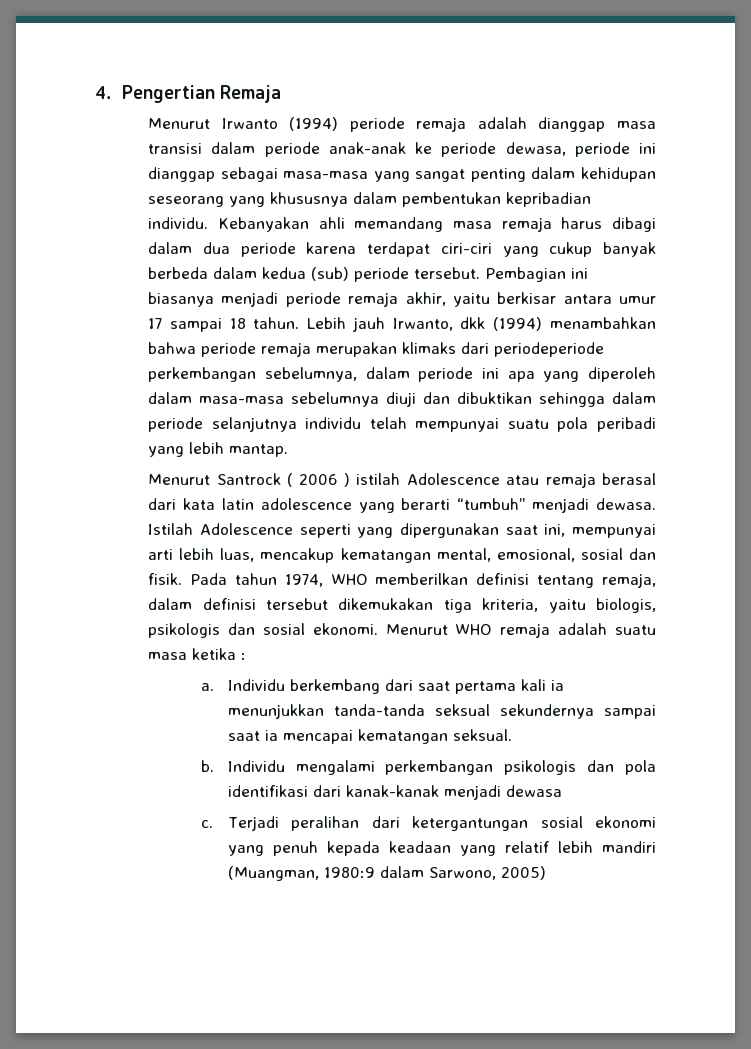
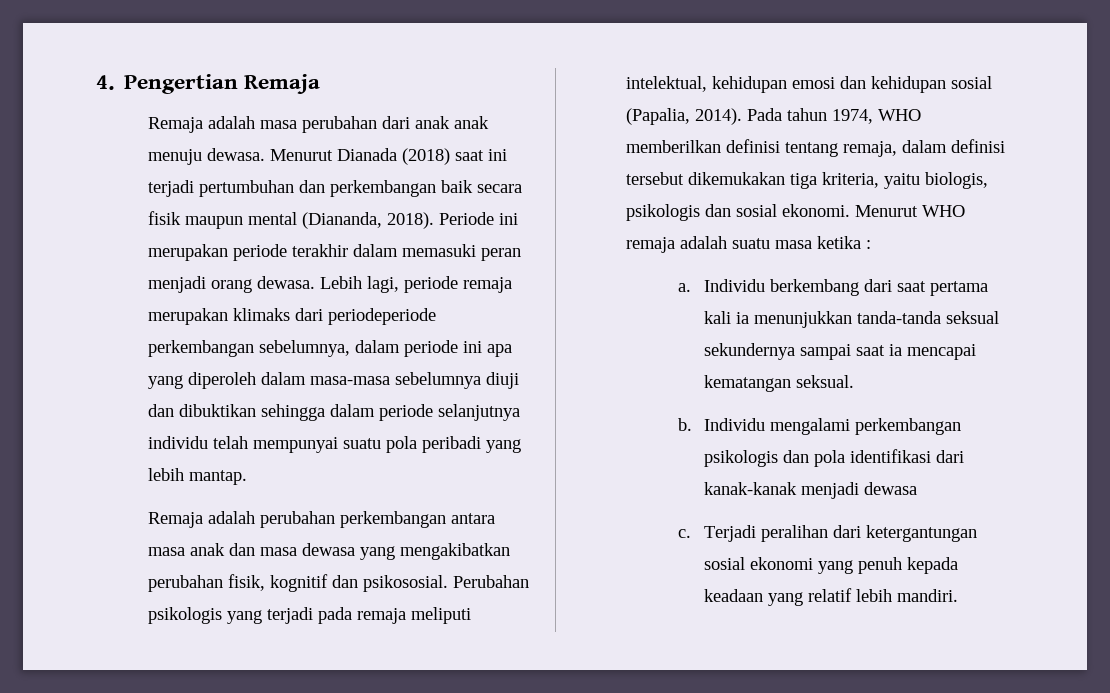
- Menurut Irwanto (1994) periode remaja adalah dianggap masa transisi dalam periode anak-anak ke periode dewasa, periode ini dianggap sebagai masa-masa yang sangat penting dalam kehidupan seseorang yang khususnya dalam pembentukan kepribadian individu. Kebanyakan ahli memandang masa remaja harus dibagi dalam dua periode karena terdapat ciri-ciri yang cukup banyak berbeda dalam kedua (sub) periode tersebut. Pembagian ini biasanya menjadi periode remaja akhir, yaitu berkisar antara umur 17 sampai 18 tahun. Lebih jauh Irwanto, dkk (1994) menambahkan bahwa periode remaja merupakan klimaks dari periodeperiode perkembangan sebelumnya, dalam periode ini apa yang diperoleh dalam masa-masa sebelumnya diuji dan dibuktikan sehingga dalam periode selanjutnya individu telah mempunyai suatu pola peribadi yang lebih mantap.
+ Remaja adalah masa perubahan dari anak anak menuju dewasa. Menurut Dianada (2018) saat ini terjadi pertumbuhan dan perkembangan baik secara fisik maupun mental (Diananda, 2018). Periode ini merupakan periode terakhir dalam memasuki peran menjadi orang dewasa. Lebih lagi, periode remaja merupakan klimaks dari periodeperiode perkembangan sebelumnya, dalam periode ini apa yang diperoleh dalam masa-masa sebelumnya diuji dan dibuktikan sehingga dalam periode selanjutnya individu telah mempunyai suatu pola peribadi yang lebih mantap.
- Menurut Santrock ( 2006 ) istilah Adolescence atau remaja berasal dari kata latin adolescence yang berarti “tumbuh” menjadi dewasa. Istilah Adolescence seperti yang dipergunakan saat ini, mempunyai arti lebih luas, mencakup kematangan mental, emosional, sosial dan fisik.
+ Remaja adalah perubahan perkembangan antara masa anak dan masa dewasa yang mengakibatkan perubahan fisik, kognitif dan psikososial. Perubahan psikologis yang terjadi pada remaja meliputi intelektual, kehidupan emosi dan kehidupan sosial (Papalia, 2014).
- Terjadi peralihan dari ketergantungan sosial ekonomi yang penuh kepada keadaan yang relatif lebih mandiri (Muangman, 1980:9 dalam Sarwono, 2005)
+ Terjadi peralihan dari ketergantungan sosial ekonomi yang penuh kepada keadaan yang relatif lebih mandiri.

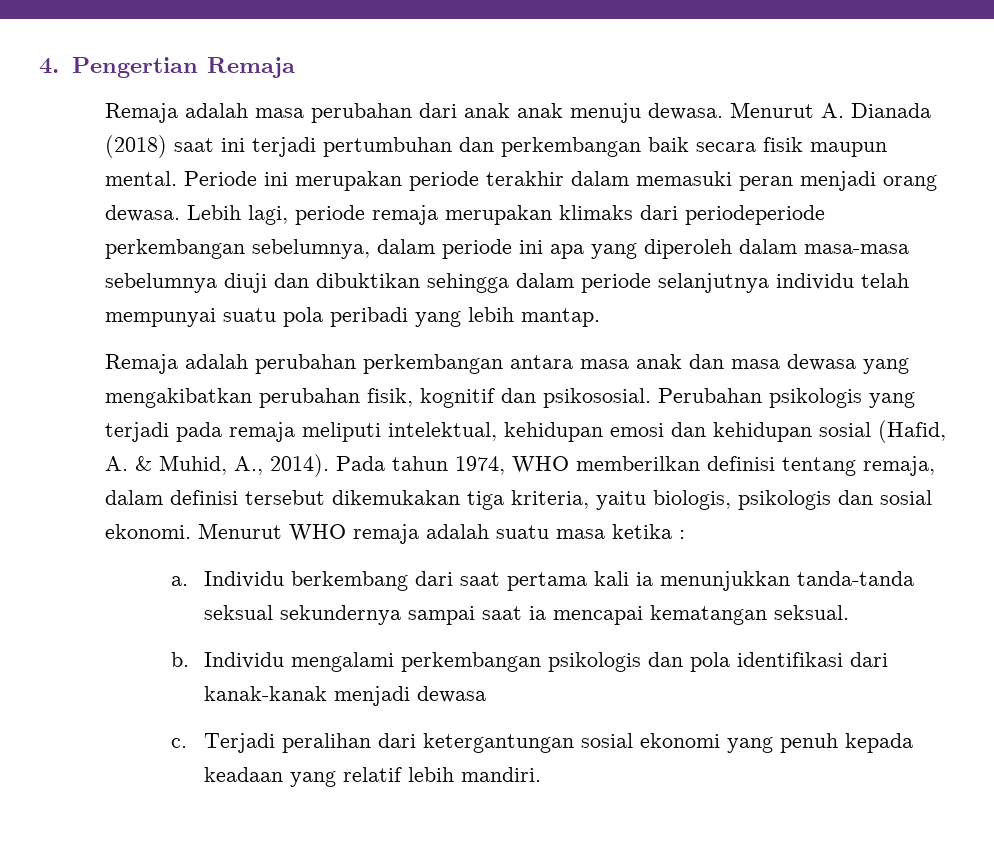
- Menurut Dianada (2018) saat ini terjadi pertumbuhan dan perkembangan baik secara fisik maupun mental (Diananda, 2018).
+ Menurut A. Dianada (2018) saat ini terjadi pertumbuhan dan perkembangan baik secara fisik maupun mental.
- Perubahan psikologis yang terjadi pada remaja meliputi intelektual, kehidupan emosi dan kehidupan sosial (Papalia, 2014).
+ Perubahan psikologis yang terjadi pada remaja meliputi intelektual, kehidupan emosi dan kehidupan sosial (Hafid, A. & Muhid, A., 2014).

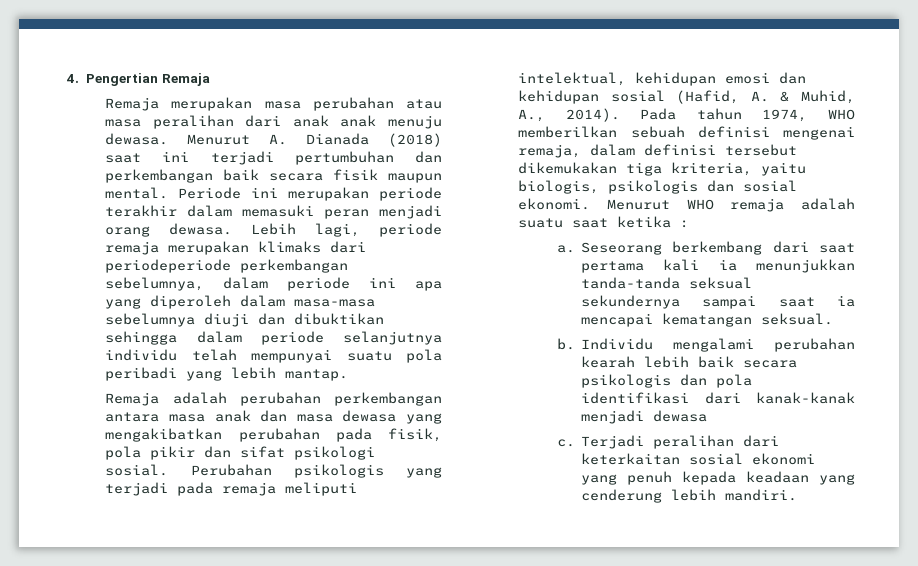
- Remaja adalah masa perubahan dari anak anak menuju dewasa.
+ Remaja merupakan masa perubahan atau masa peralihan dari anak anak menuju dewasa.
- Remaja adalah perubahan perkembangan antara masa anak dan masa dewasa yang mengakibatkan perubahan fisik, kognitif dan psikososial.
+ Remaja adalah perubahan perkembangan antara masa anak dan masa dewasa yang mengakibatkan perubahan pada fisik, pola pikir dan sifat psikologi sosial.
- Pada tahun 1974, WHO memberilkan definisi tentang remaja, dalam definisi tersebut dikemukakan tiga kriteria, yaitu biologis, psikologis dan sosial ekonomi.
+ Pada tahun 1974, WHO memberilkan sebuah definisi mengenai remaja, dalam definisi tersebut dikemukakan tiga kriteria, yaitu biologis, psikologis dan sosial ekonomi.
- Menurut WHO remaja adalah suatu masa ketika :
+ Menurut WHO remaja adalah suatu saat ketika :
- Individu berkembang dari saat pertama kali ia menunjukkan tanda-tanda seksual sekundernya sampai saat ia mencapai kematangan seksual.
+ Seseorang berkembang dari saat pertama kali ia menunjukkan tanda-tanda seksual sekundernya sampai saat ia mencapai kematangan seksual.
- Individu mengalami perkembangan psikologis dan pola identifikasi dari kanak-kanak menjadi dewasa
+ Individu mengalami perubahan kearah lebih baik secara psikologis dan pola identifikasi dari kanak-kanak menjadi dewasa
- Terjadi peralihan dari ketergantungan sosial ekonomi yang penuh kepada keadaan yang relatif lebih mandiri.
+ Terjadi peralihan dari keterkaitan sosial ekonomi yang penuh kepada keadaan yang cenderung lebih mandiri.

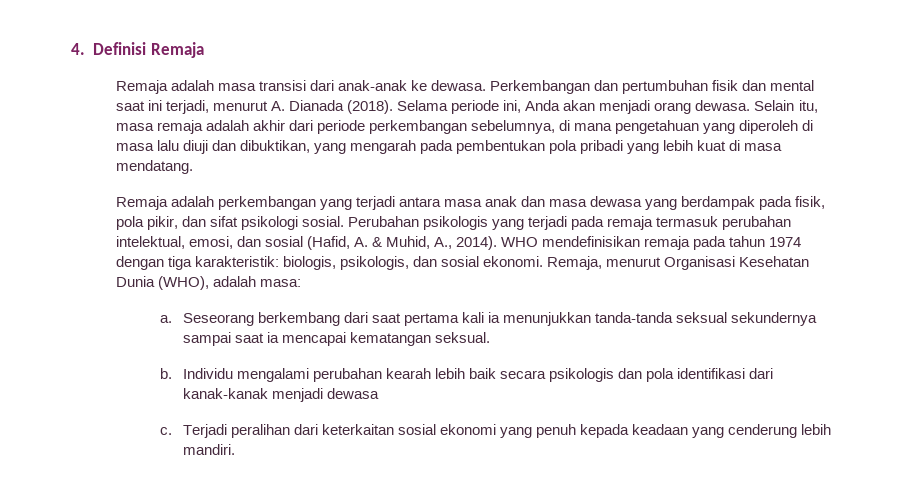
- 4. Pengertian Remaja
+ 4. Definisi Remaja
- Remaja merupakan masa perubahan atau masa peralihan dari anak anak menuju dewasa. Menurut A. Dianada (2018) saat ini terjadi pertumbuhan dan perkembangan baik secara fisik maupun mental. Periode ini merupakan periode terakhir dalam memasuki peran menjadi orang dewasa. Lebih lagi, periode remaja merupakan klimaks dari periodeperiode perkembangan sebelumnya, dalam periode ini apa yang diperoleh dalam masa-masa sebelumnya diuji dan dibuktikan sehingga dalam periode selanjutnya individu telah mempunyai suatu pola peribadi yang lebih mantap.
- Remaja adalah perubahan perkembangan antara masa anak dan masa dewasa yang mengakibatkan perubahan pada fisik, pola pikir dan sifat psikologi sosial.
+ Remaja adalah masa transisi dari anak-anak ke dewasa. Perkembangan dan pertumbuhan fisik dan mental saat ini terjadi, menurut A. Dianada (2018). Selama periode ini, Anda akan menjadi orang dewasa. Selain itu, masa remaja adalah akhir dari periode perkembangan sebelumnya, di mana pengetahuan yang diperoleh di masa lalu diuji dan dibuktikan, yang mengarah pada pembentukan pola pribadi yang lebih kuat di masa mendatang.
+ Remaja adalah perkembangan yang terjadi antara masa anak dan masa dewasa yang berdampak pada fisik, pola pikir, dan sifat psikologi sosial.
- Perubahan psikologis yang terjadi pada remaja meliputi intelektual, kehidupan emosi dan kehidupan sosial (Hafid, A. & Muhid, A., 2014).
+ Perubahan psikologis yang terjadi pada remaja termasuk perubahan intelektual, emosi, dan sosial (Hafid, A. & Muhid, A., 2014).
- Pada tahun 1974, WHO memberilkan sebuah definisi mengenai remaja, dalam definisi tersebut dikemukakan tiga kriteria, yaitu biologis, psikologis dan sosial ekonomi. Menurut WHO remaja adalah suatu saat ketika :
+ WHO mendefinisikan remaja pada tahun 1974 dengan tiga karakteristik: biologis, psikologis, dan sosial ekonomi. Remaja, menurut Organisasi Kesehatan Dunia (WHO), adalah masa:

